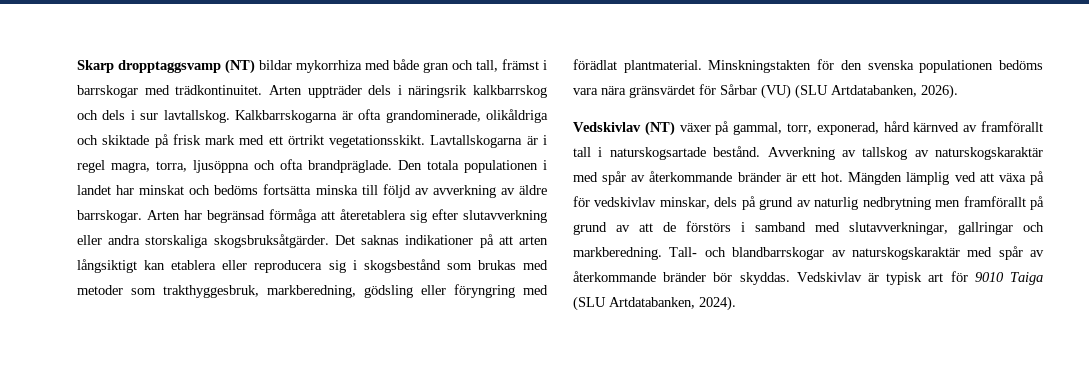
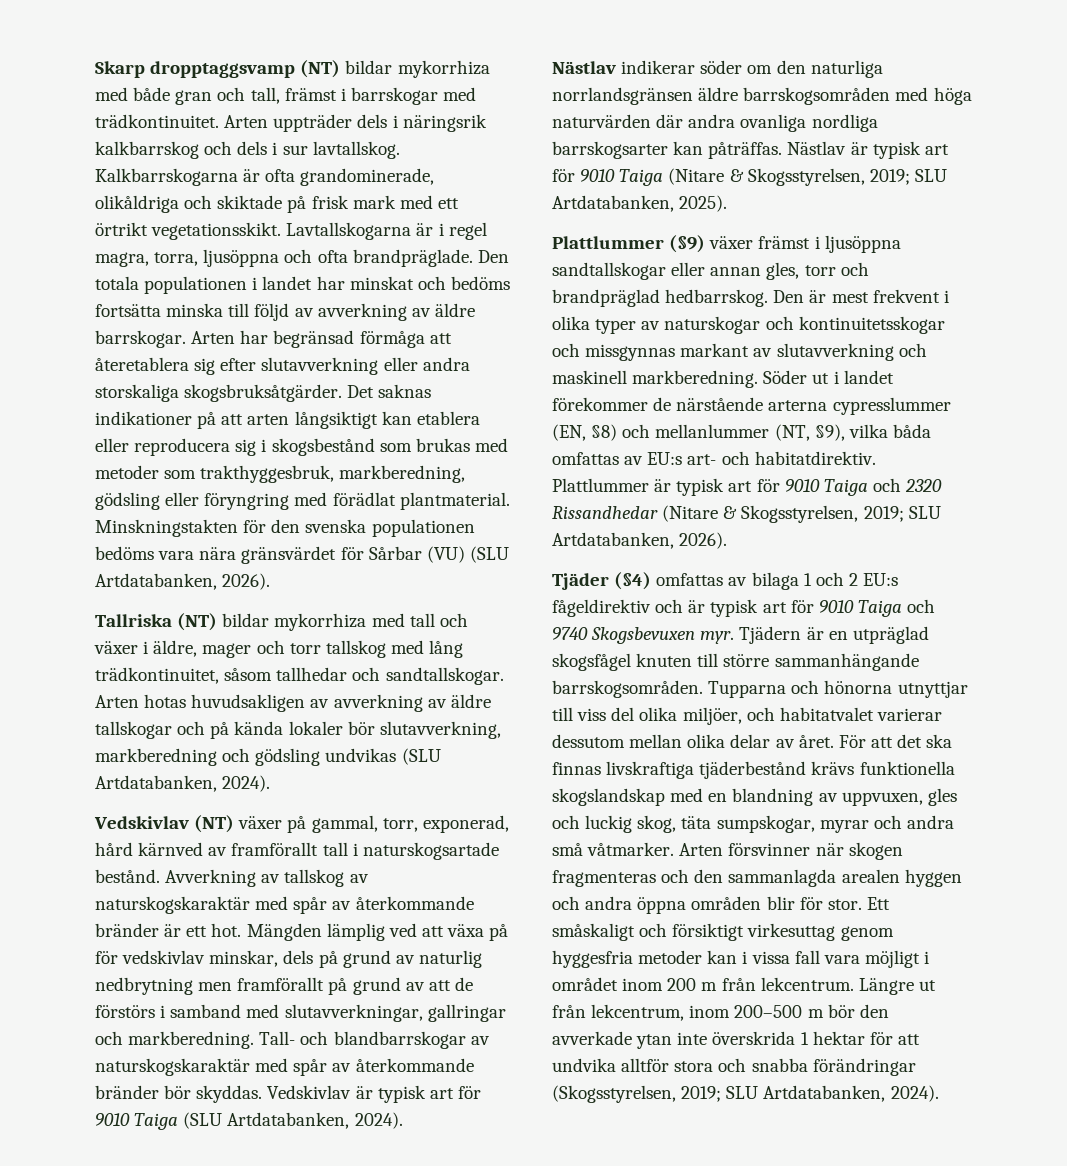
+ Tallriska (NT) bildar mykorrhiza med tall och växer i äldre, mager och torr tallskog med lång trädkontinuitet, såsom tallhedar och sandtallskogar. Arten hotas huvudsakligen av avverkning av äldre tallskogar och på kända lokaler bör slutavverkning, markberedning och gödsling undvikas (SLU Artdatabanken, 2024).
+ Nästlav indikerar söder om den naturliga norrlandsgränsen äldre barrskogsområden med höga naturvärden där andra ovanliga nordliga barrskogsarter kan påträffas. Nästlav är typisk art för 9010 Taiga (Nitare & Skogsstyrelsen, 2019; SLU Artdatabanken, 2025).
+ Plattlummer (§9) växer främst i ljusöppna sandtallskogar eller annan gles, torr och brandpräglad hedbarrskog. Den är mest frekvent i olika typer av naturskogar och kontinuitetsskogar och missgynnas markant av slutavverkning och maskinell markberedning. Söder ut i landet förekommer de närstående arterna cypresslummer (EN, §8) och mellanlummer (NT, §9), vilka båda omfattas av EU:s art- och habitatdirektiv. Plattlummer är typisk art för 9010 Taiga och 2320 Rissandhedar (Nitare & Skogsstyrelsen, 2019; SLU Artdatabanken, 2026).
+ Tjäder (§4) omfattas av bilaga 1 och 2 EU:s fågeldirektiv och är typisk art för 9010 Taiga och 9740 Skogsbevuxen myr. Tjädern är en utpräglad skogsfågel knuten till större sammanhängande barrskogsområden. Tupparna och hönorna utnyttjar till viss del olika miljöer, och habitatvalet varierar dessutom mellan olika delar av året. För att det ska finnas livskraftiga tjäderbestånd krävs funktionella skogslandskap med en blandning av uppvuxen, gles och luckig skog, täta sumpskogar, myrar och andra små våtmarker. Arten försvinner när skogen fragmenteras och den sammanlagda arealen hyggen och andra öppna områden blir för stor. Ett småskaligt och försiktigt virkesuttag genom hyggesfria metoder kan i vissa fall vara möjligt i området inom 200 m från lekcentrum. Längre ut från lekcentrum, inom 200–500 m bör den avverkade ytan inte överskrida 1 hektar för att undvika alltför stora och snabba förändringar (Skogsstyrelsen, 2019; SLU Artdatabanken, 2024).

